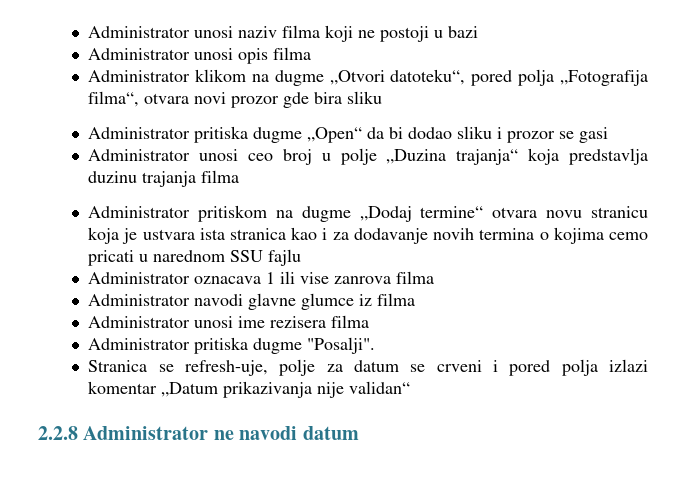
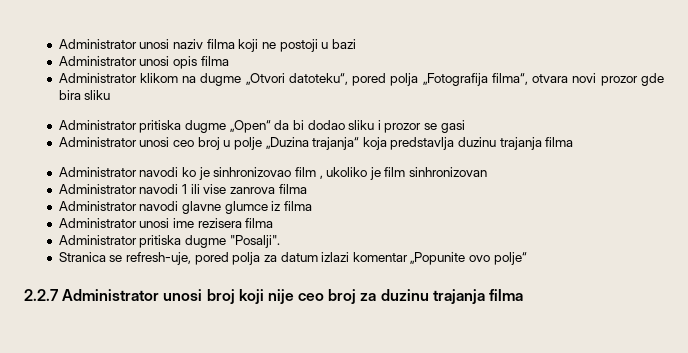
- Administrator pritiskom na dugme „Dodaj termine“ otvara novu stranicu koja je ustvara ista stranica kao i za dodavanje novih termina o kojima cemo pricati u narednom SSU fajlu
- Administrator oznacava 1 ili vise zanrova filma
+ Administrator navodi ko je sinhronizovao film , ukoliko je film sinhronizovan
+ Administrator navodi 1 ili vise zanrova filma
- Stranica se refresh-uje, polje za datum se crveni i pored polja izlazi komentar „Datum prikazivanja nije validan“
- 2.2.8 Administrator ne navodi datum
+ Stranica se refresh-uje, pored polja za datum izlazi komentar „Popunite ovo polje“
+ 2.2.7 Administrator unosi broj koji nije ceo broj za duzinu trajanja filma

